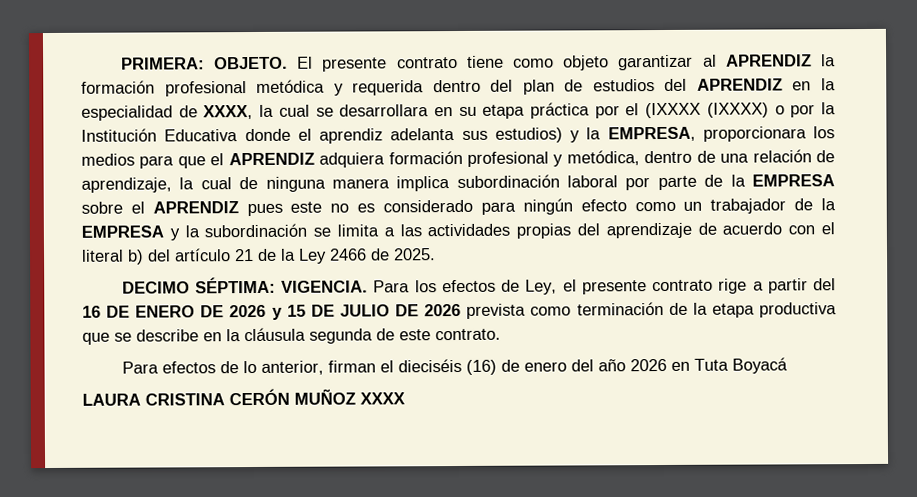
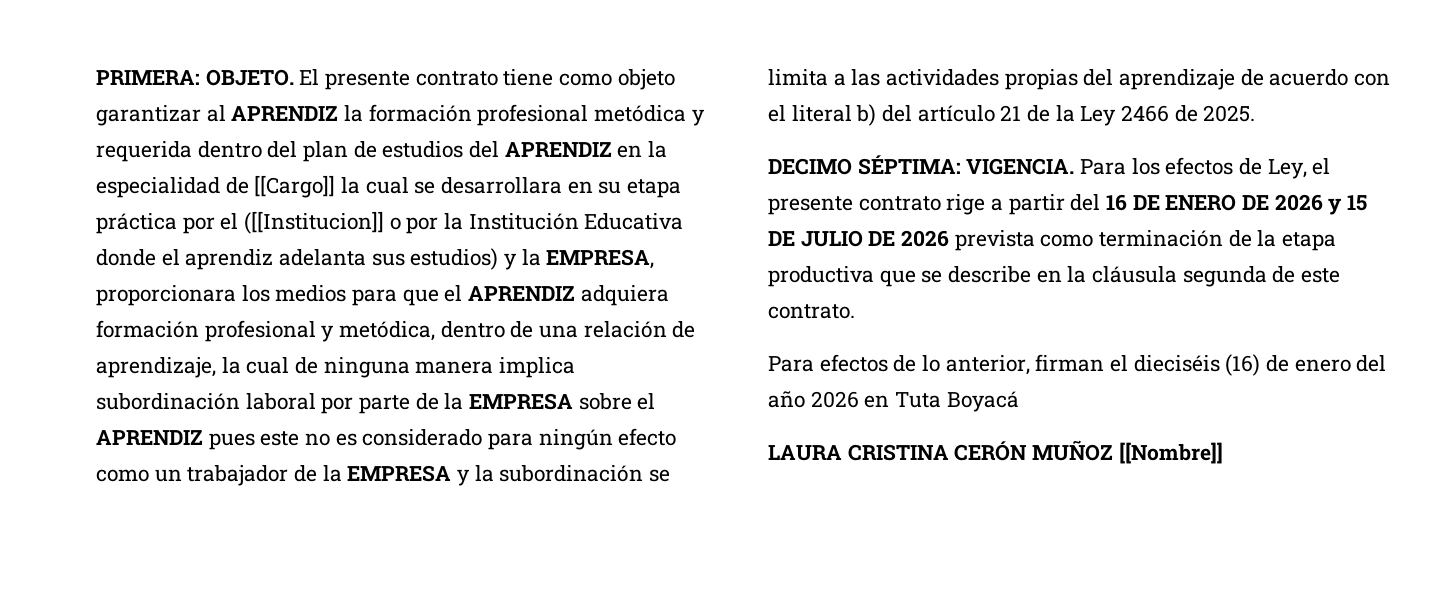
- El presente contrato tiene como objeto garantizar al APRENDIZ la formación profesional metódica y requerida dentro del plan de estudios del APRENDIZ en la especialidad de XXXX, la cual se desarrollara en su etapa práctica por el (IXXXX (IXXXX) o por la Institución Educativa donde el aprendiz adelanta sus estudios) y la EMPRESA, proporcionara los medios para que el APRENDIZ adquiera formación profesional y metódica, dentro de una relación de aprendizaje, la cual de ninguna manera implica subordinación laboral por parte de la EMPRESA sobre el APRENDIZ pues este no es considerado para ningún efecto como un trabajador de la EMPRESA y la subordinación se limita a las actividades propias del aprendizaje de acuerdo con el literal b) del artículo 21 de la Ley 2466 de 2025.
+ El presente contrato tiene como objeto garantizar al APRENDIZ la formación profesional metódica y requerida dentro del plan de estudios del APRENDIZ en la especialidad de [[Cargo]] la cual se desarrollara en su etapa práctica por el ([[Institucion]] o por la Institución Educativa donde el aprendiz adelanta sus estudios) y la EMPRESA, proporcionara los medios para que el APRENDIZ adquiera formación profesional y metódica, dentro de una relación de aprendizaje, la cual de ninguna manera implica subordinación laboral por parte de la EMPRESA sobre el APRENDIZ pues este no es considerado para ningún efecto como un trabajador de la EMPRESA y la subordinación se limita a las actividades propias del aprendizaje de acuerdo con el literal b) del artículo 21 de la Ley 2466 de 2025.
- LAURA CRISTINA CERÓN MUÑOZ XXXX
+ LAURA CRISTINA CERÓN MUÑOZ [[Nombre]]

